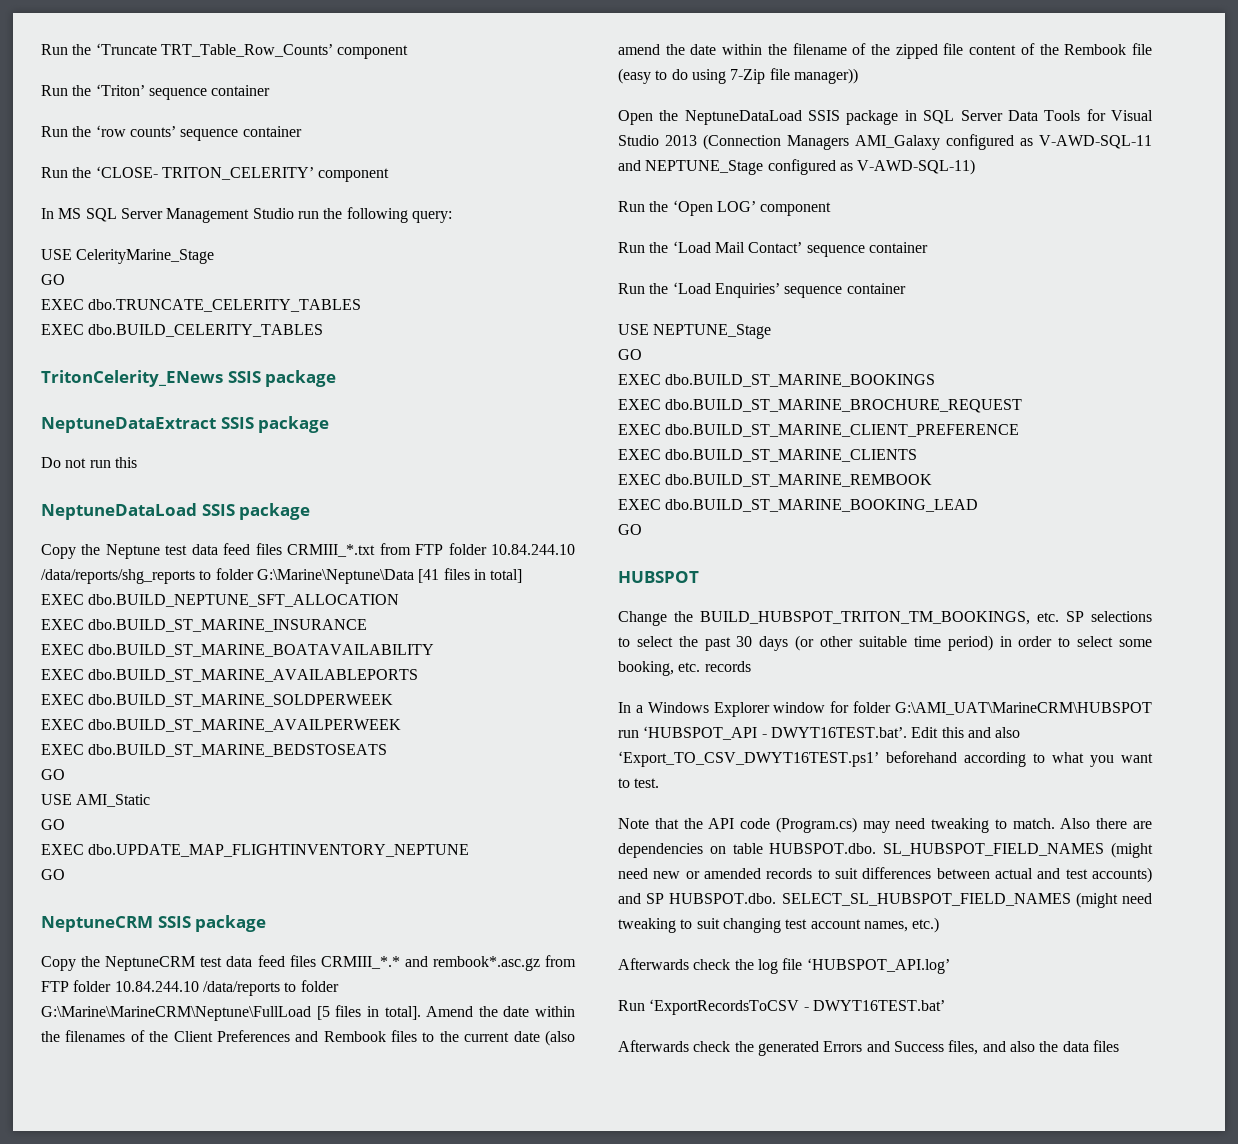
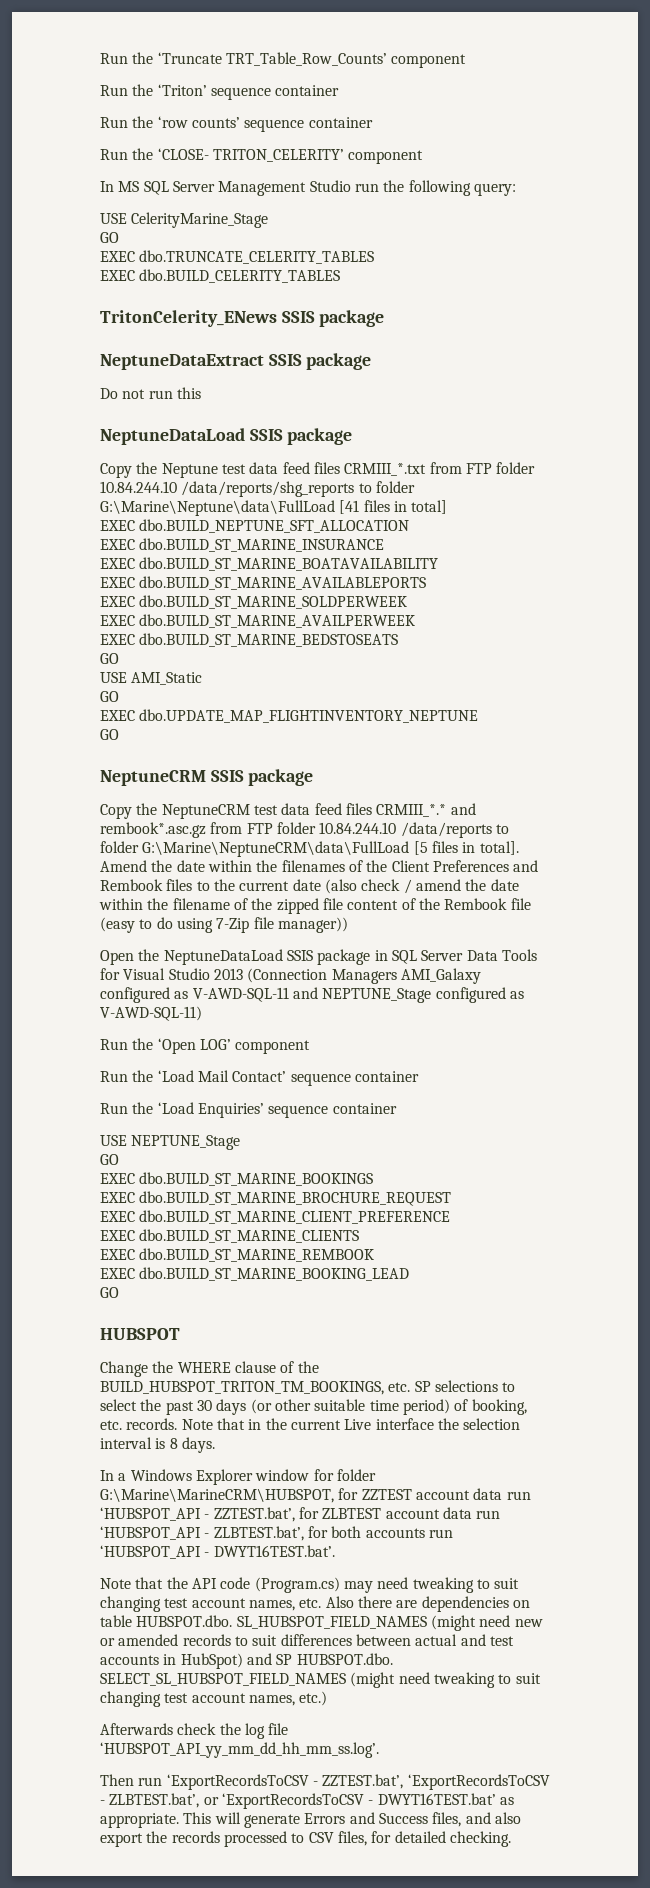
- Copy the Neptune test data feed files CRMIII_*.txt from FTP folder 10.84.244.10 /data/reports/shg_reports to folder G:\Marine\Neptune\Data [41 files in total]
+ Copy the Neptune test data feed files CRMIII_*.txt from FTP folder 10.84.244.10 /data/reports/shg_reports to folder G:\Marine\Neptune\data\FullLoad [41 files in total]
- Copy the NeptuneCRM test data feed files CRMIII_*.* and rembook*.asc.gz from FTP folder 10.84.244.10 /data/reports to folder G:\Marine\MarineCRM\Neptune\FullLoad [5 files in total].
+ Copy the NeptuneCRM test data feed files CRMIII_*.* and rembook*.asc.gz from FTP folder 10.84.244.10 /data/reports to folder G:\Marine\NeptuneCRM\data\FullLoad [5 files in total].
- Amend the date within the filenames of the Client Preferences and Rembook files to the current date (also amend the date within the filename of the zipped file content of the Rembook file (easy to do using 7-Zip file manager))
+ Amend the date within the filenames of the Client Preferences and Rembook files to the current date (also check / amend the date within the filename of the zipped file content of the Rembook file (easy to do using 7-Zip file manager))
- Change the BUILD_HUBSPOT_TRITON_TM_BOOKINGS, etc. SP selections to select the past 30 days (or other suitable time period) in order to select some booking, etc. records
+ Change the WHERE clause of the BUILD_HUBSPOT_TRITON_TM_BOOKINGS, etc. SP selections to select the past 30 days (or other suitable time period) of booking, etc. records. Note that in the current Live interface the selection interval is 8 days.
- In a Windows Explorer window for folder G:\AMI_UAT\MarineCRM\HUBSPOT run ‘HUBSPOT_API - DWYT16TEST.bat’. Edit this and also ‘Export_TO_CSV_DWYT16TEST.ps1’ beforehand according to what you want to test.
+ In a Windows Explorer window for folder G:\Marine\MarineCRM\HUBSPOT, for ZZTEST account data run ‘HUBSPOT_API - ZZTEST.bat’, for ZLBTEST account data run ‘HUBSPOT_API - ZLBTEST.bat’, for both accounts run ‘HUBSPOT_API - DWYT16TEST.bat’.
- Note that the API code (Program.cs) may need tweaking to match. Also there are dependencies on table HUBSPOT.dbo. SL_HUBSPOT_FIELD_NAMES (might need new or amended records to suit differences between actual and test accounts) and SP HUBSPOT.dbo. SELECT_SL_HUBSPOT_FIELD_NAMES (might need tweaking to suit changing test account names, etc.)
+ Note that the API code (Program.cs) may need tweaking to suit changing test account names, etc. Also there are dependencies on table HUBSPOT.dbo. SL_HUBSPOT_FIELD_NAMES (might need new or amended records to suit differences between actual and test accounts in HubSpot) and SP HUBSPOT.dbo. SELECT_SL_HUBSPOT_FIELD_NAMES (might need tweaking to suit changing test account names, etc.)
- Afterwards check the log file ‘HUBSPOT_API.log’
- Run ‘ExportRecordsToCSV - DWYT16TEST.bat’
- Afterwards check the generated Errors and Success files, and also the data files
+ Afterwards check the log file ‘HUBSPOT_API_yy_mm_dd_hh_mm_ss.log’.
+ Then run ‘ExportRecordsToCSV - ZZTEST.bat’, ‘ExportRecordsToCSV - ZLBTEST.bat’, or ‘ExportRecordsToCSV - DWYT16TEST.bat’ as appropriate. This will generate Errors and Success files, and also export the records processed to CSV files, for detailed checking.

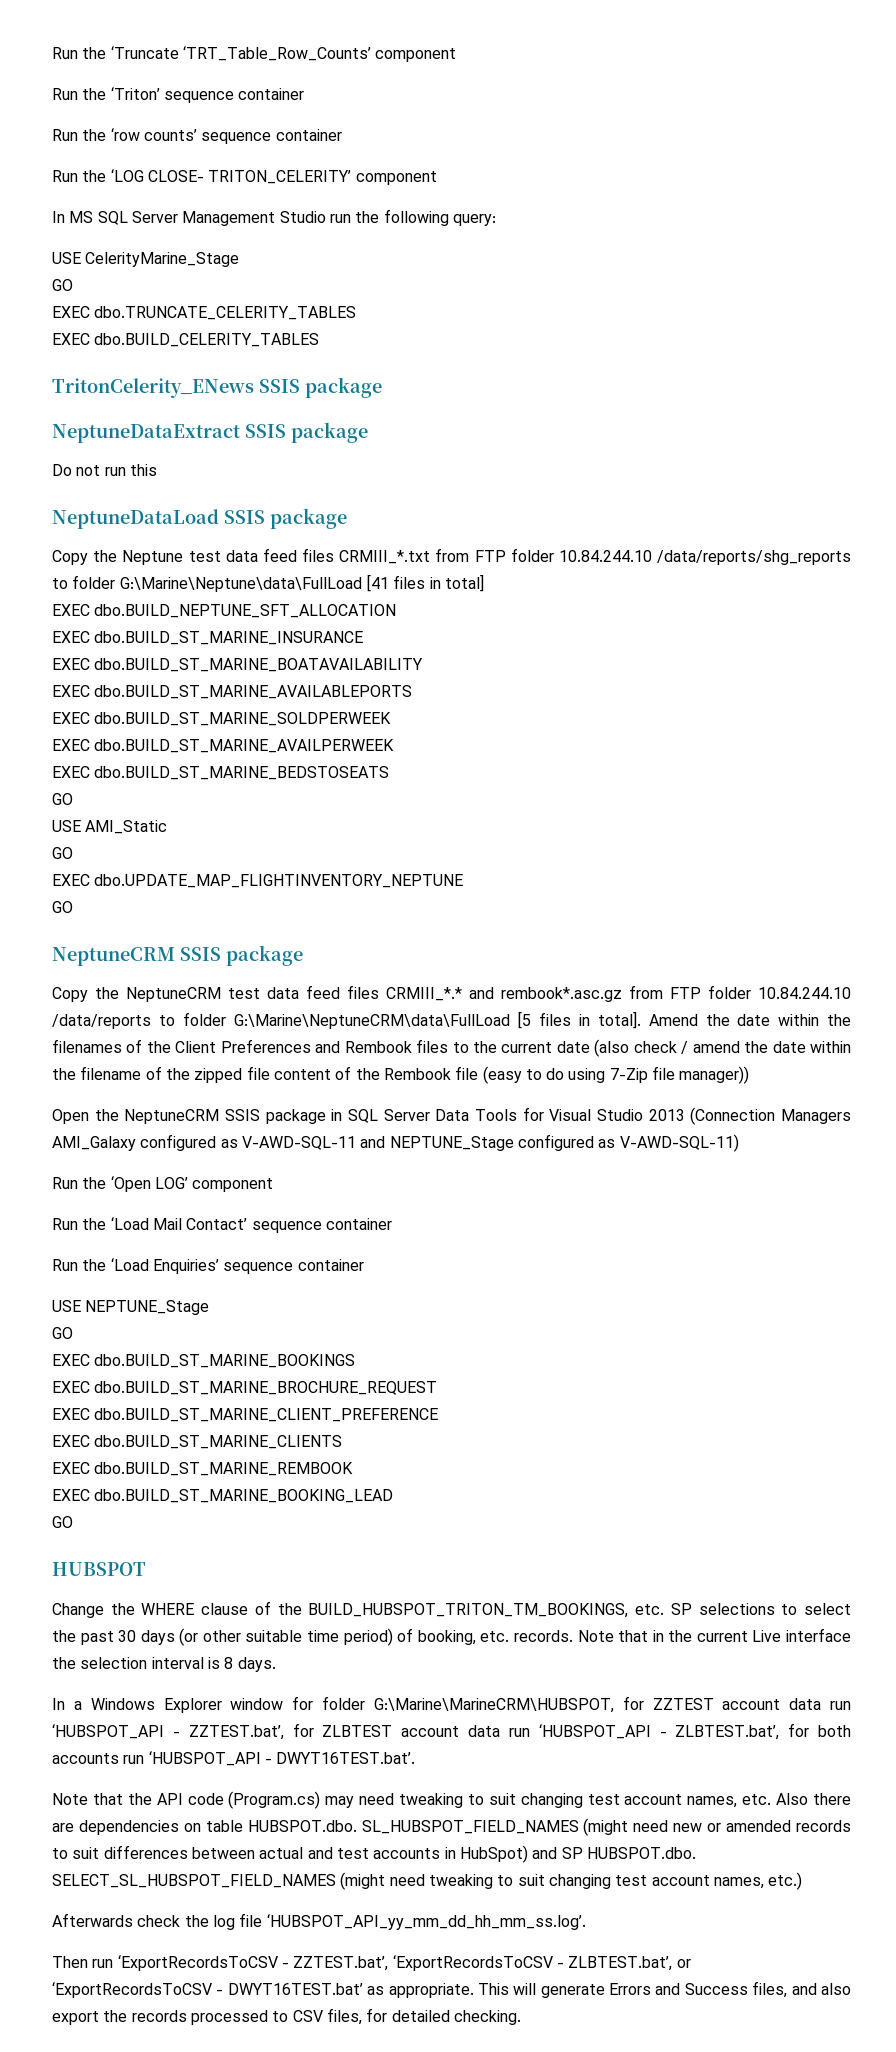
- Run the ‘Truncate TRT_Table_Row_Counts’ component
+ Run the ‘Truncate ‘TRT_Table_Row_Counts’ component
- Run the ‘CLOSE- TRITON_CELERITY’ component
+ Run the ‘LOG CLOSE- TRITON_CELERITY’ component
- Open the NeptuneDataLoad SSIS package in SQL Server Data Tools for Visual Studio 2013 (Connection Managers AMI_Galaxy configured as V-AWD-SQL-11 and NEPTUNE_Stage configured as V-AWD-SQL-11)
+ Open the NeptuneCRM SSIS package in SQL Server Data Tools for Visual Studio 2013 (Connection Managers AMI_Galaxy configured as V-AWD-SQL-11 and NEPTUNE_Stage configured as V-AWD-SQL-11)

